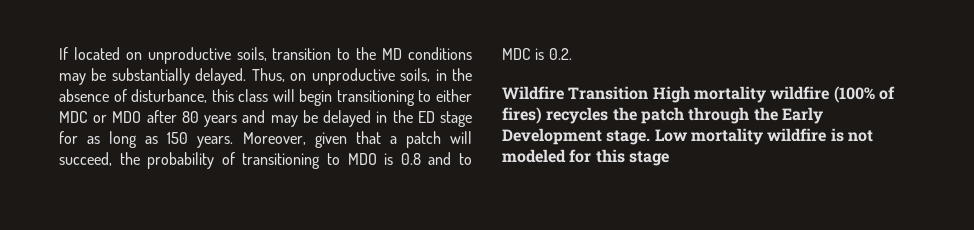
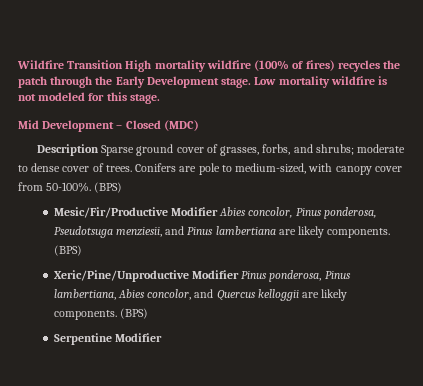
- If located on unproductive soils, transition to the MD conditions may be substantially delayed. Thus, on unproductive soils, in the absence of disturbance, this class will begin transitioning to either MDC or MDO after 80 years and may be delayed in the ED stage for as long as 150 years. Moreover, given that a patch will succeed, the probability of transitioning to MDO is 0.8 and to MDC is 0.2.
- Low mortality wildfire is not modeled for this stage
+ Low mortality wildfire is not modeled for this stage.
+ Mid Development – Closed (MDC)
+ Description Sparse ground cover of grasses, forbs, and shrubs; moderate to dense cover of trees. Conifers are pole to medium-sized, with canopy cover from 50-100%. (BPS)
+ Mesic/Fir/Productive Modifier Abies concolor, Pinus ponderosa, Pseudotsuga menziesii, and Pinus lambertiana are likely components. (BPS)
+ Xeric/Pine/Unproductive Modifier Pinus ponderosa, Pinus lambertiana, Abies concolor, and Quercus kelloggii are likely components. (BPS)
+ Serpentine Modifier

